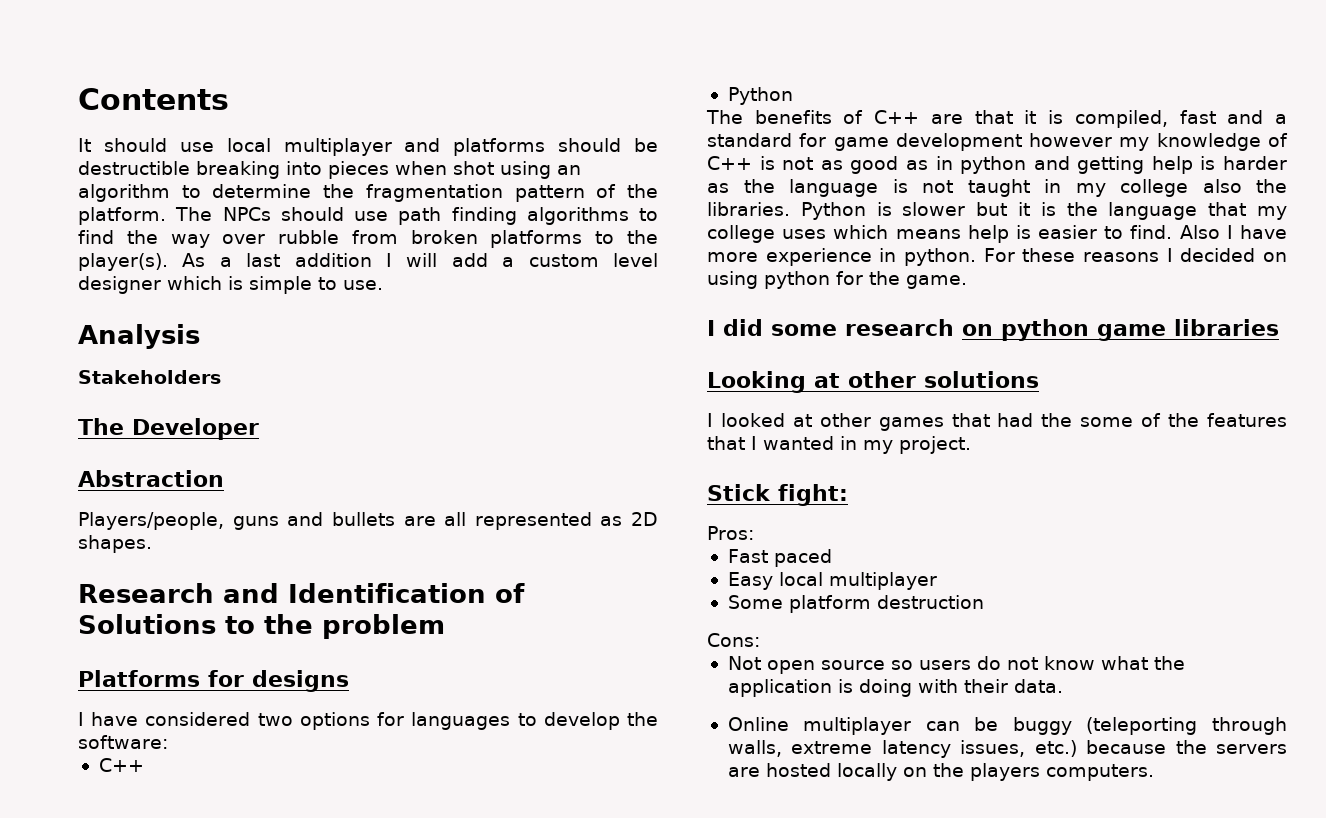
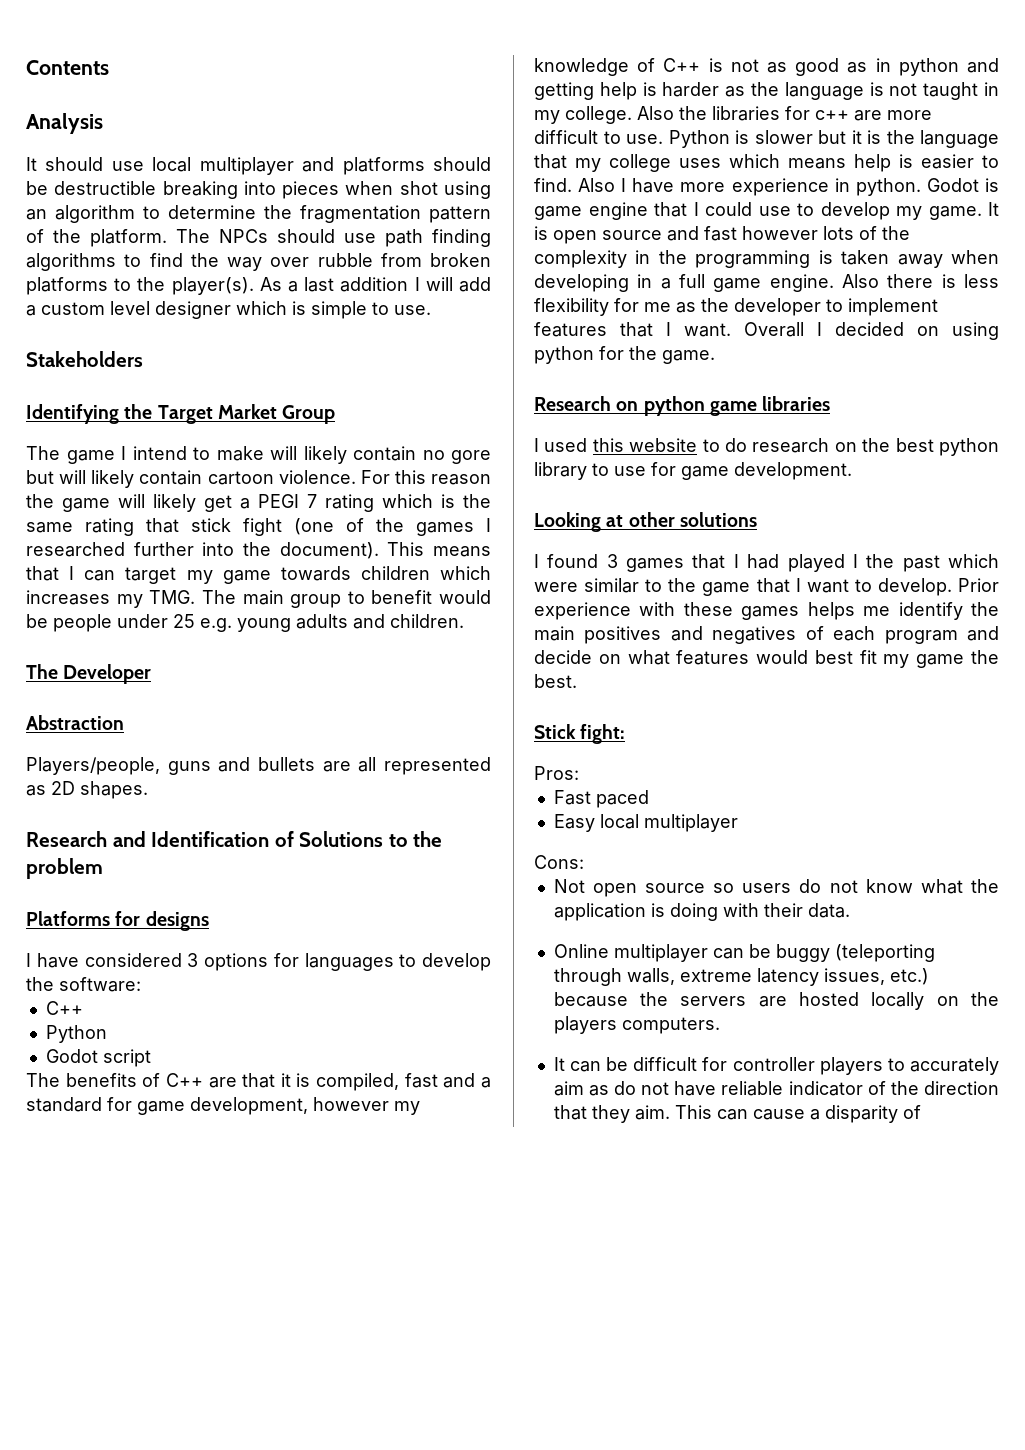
+ Analysis
- Analysis
  Stakeholders
+ Identifying the Target Market Group
+ The game I intend to make will likely contain no gore but will likely contain cartoon violence. For this reason the game will likely get a PEGI 7 rating which is the same rating that stick fight (one of the games I researched further into the document). This means that I can target my game towards children which increases my TMG. The main group to benefit would be people under 25 e.g. young adults and children.
- I have considered two options for languages to develop the software:
+ I have considered 3 options for languages to develop the software:
+ Godot script
- The benefits of C++ are that it is compiled, fast and a standard for game development however my knowledge of C++ is not as good as in python and getting help is harder as the language is not taught in my college also the libraries.
+ The benefits of C++ are that it is compiled, fast and a standard for game development, however my knowledge of C++ is not as good as in python and getting help is harder as the language is not taught in my college. Also the libraries for c++ are more difficult to use.
- For these reasons I decided on using python for the game.
+ Godot is game engine that I could use to develop my game. It is open source and fast however lots of the complexity in the programming is taken away when developing in a full game engine. Also there is less flexibility for me as the developer to implement features that I want. Overall I decided on using python for the game.
- I did some research on python game libraries
+ Research on python game libraries
+ I used this website to do research on the best python library to use for game development.
- I looked at other games that had the some of the features that I wanted in my project.
+ I found 3 games that I had played I the past which were similar to the game that I want to develop. Prior experience with these games helps me identify the main positives and negatives of each program and decide on what features would best fit my game the best.
- Some platform destruction
+ It can be difficult for controller players to accurately aim as do not have reliable indicator of the direction that they aim. This can cause a disparity of

